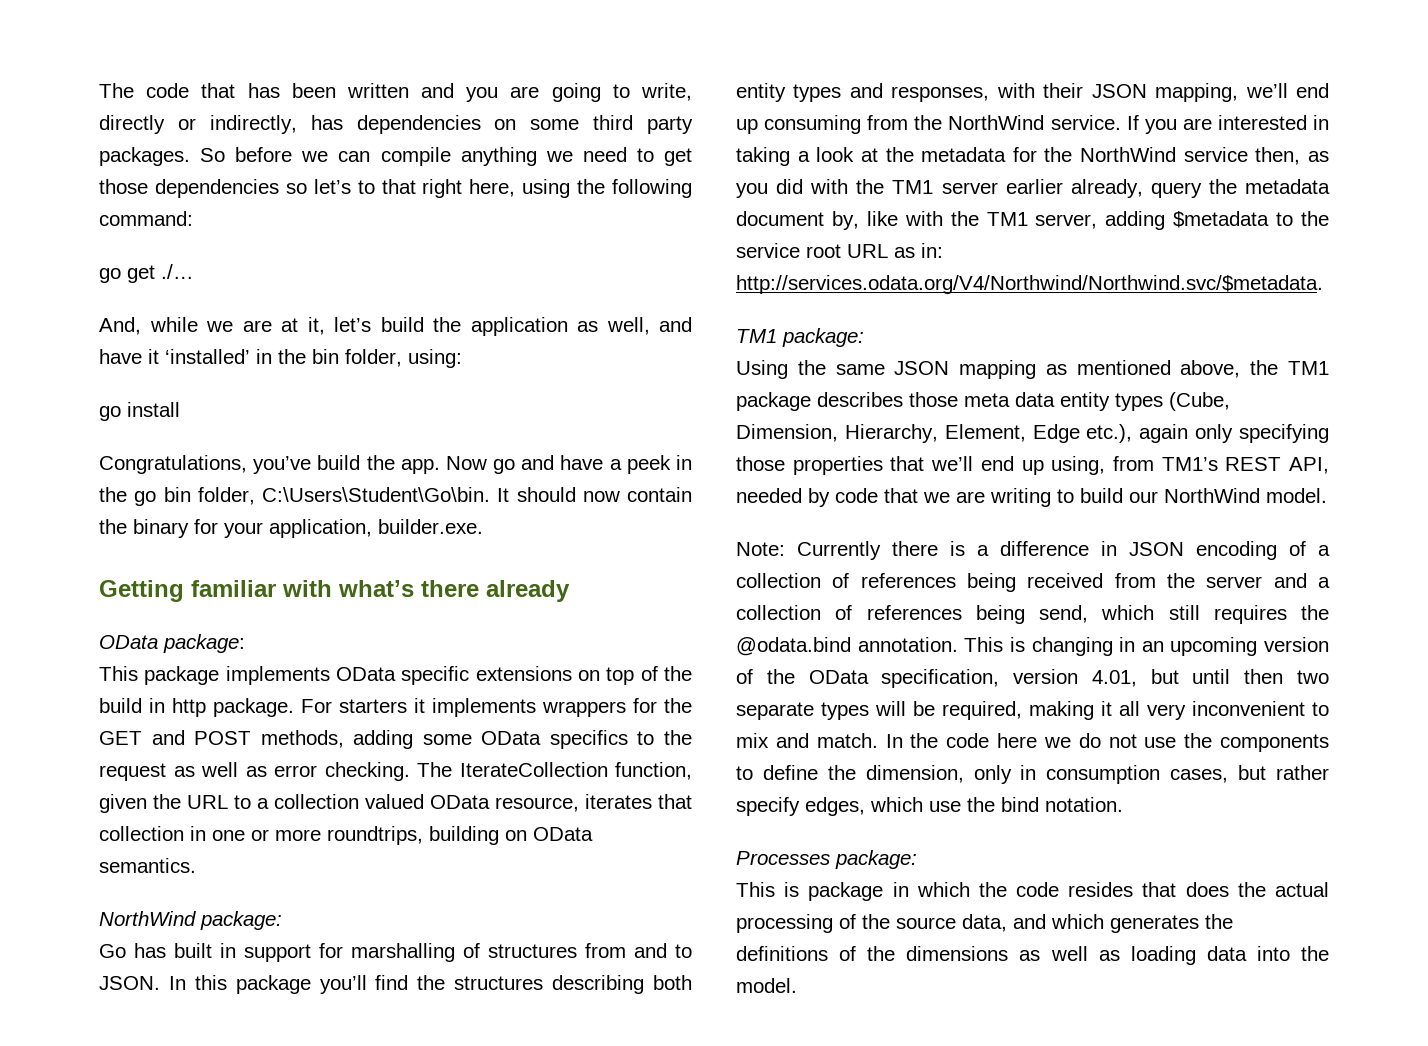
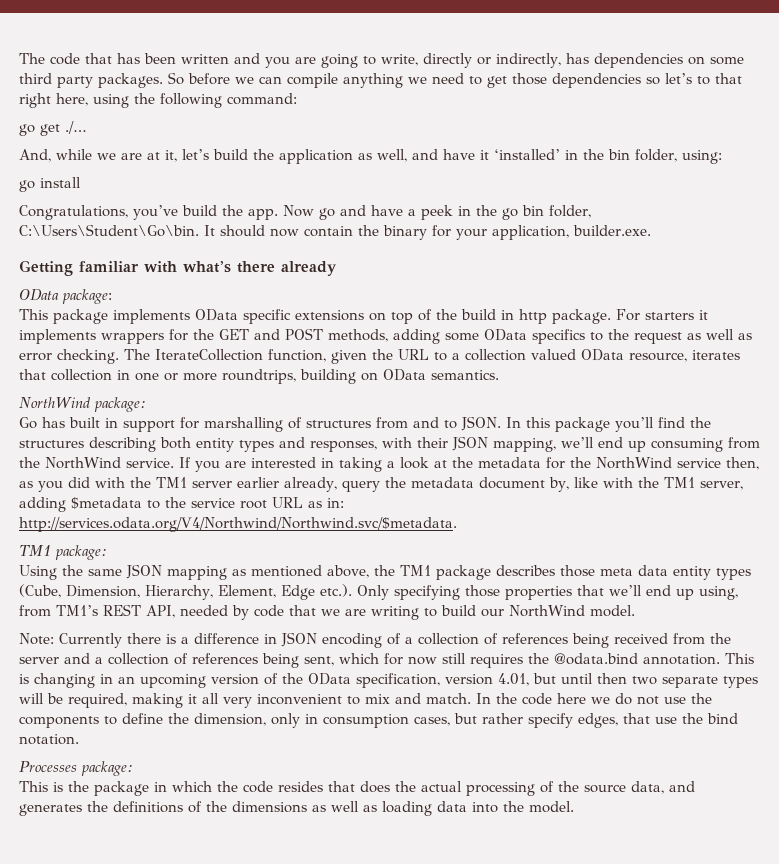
- Using the same JSON mapping as mentioned above, the TM1 package describes those meta data entity types (Cube, Dimension, Hierarchy, Element, Edge etc.), again only specifying those properties that we’ll end up using, from TM1’s REST API, needed by code that we are writing to build our NorthWind model.
+ Using the same JSON mapping as mentioned above, the TM1 package describes those meta data entity types (Cube, Dimension, Hierarchy, Element, Edge etc.). Only specifying those properties that we’ll end up using, from TM1’s REST API, needed by code that we are writing to build our NorthWind model.
- Note: Currently there is a difference in JSON encoding of a collection of references being received from the server and a collection of references being send, which still requires the @odata.bind annotation.
+ Note: Currently there is a difference in JSON encoding of a collection of references being received from the server and a collection of references being sent, which for now still requires the @odata.bind annotation.
- In the code here we do not use the components to define the dimension, only in consumption cases, but rather specify edges, which use the bind notation.
+ In the code here we do not use the components to define the dimension, only in consumption cases, but rather specify edges, that use the bind notation.
- This is package in which the code resides that does the actual processing of the source data, and which generates the definitions of the dimensions as well as loading data into the model.
+ This is the package in which the code resides that does the actual processing of the source data, and generates the definitions of the dimensions as well as loading data into the model.

